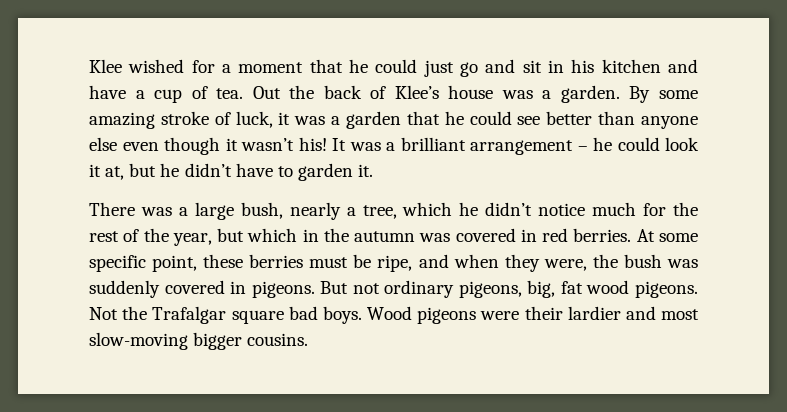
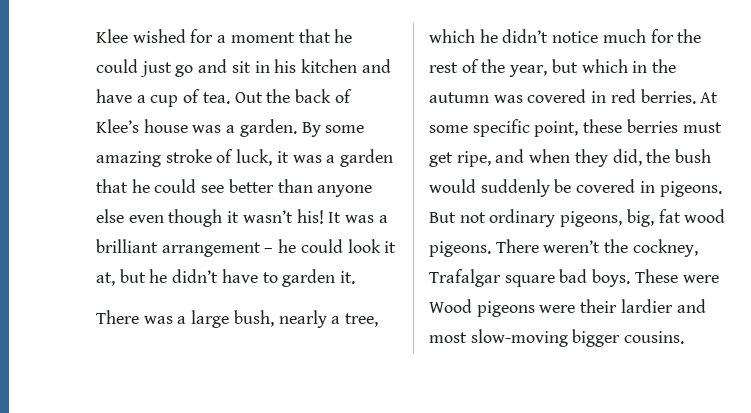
- At some specific point, these berries must be ripe, and when they were, the bush was suddenly covered in pigeons.
+ At some specific point, these berries must get ripe, and when they did, the bush would suddenly be covered in pigeons.
- Not the Trafalgar square bad boys.
+ There weren’t the cockney, Trafalgar square bad boys.
- Wood pigeons were their lardier and most slow-moving bigger cousins.
+ These were Wood pigeons were their lardier and most slow-moving bigger cousins.

